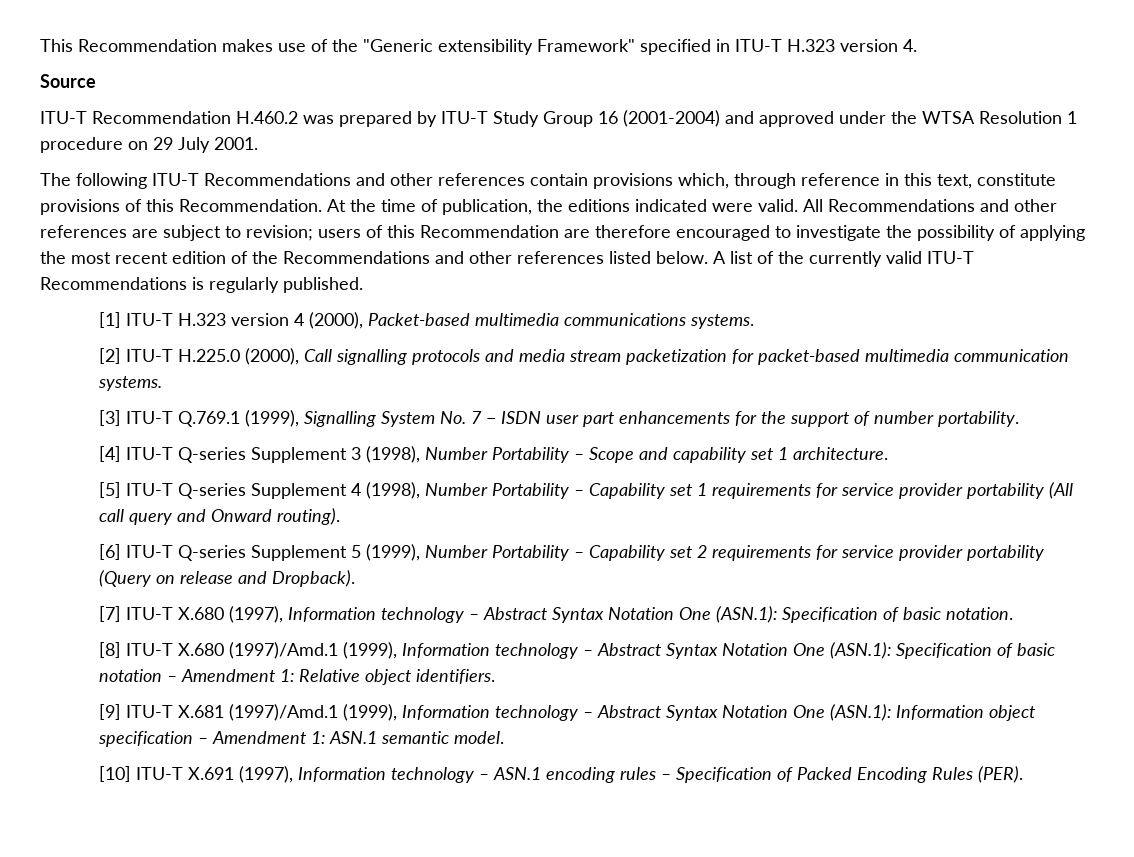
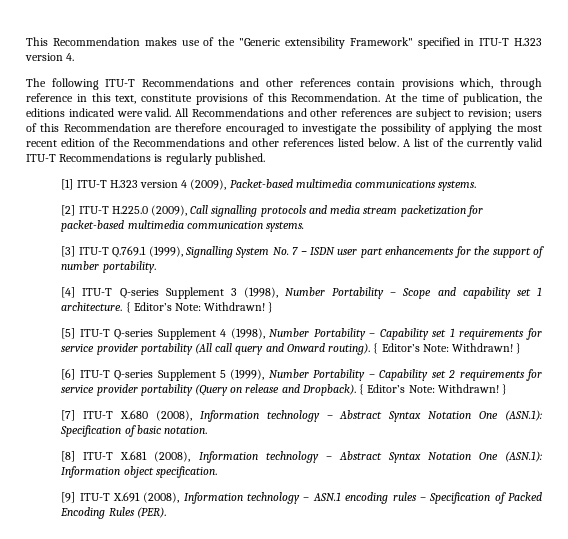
- Source
- ITU-T Recommendation H.460.2 was prepared by ITU-T Study Group 16 (2001-2004) and approved under the WTSA Resolution 1 procedure on 29 July 2001.
- [1] ITU-T H.323 version 4 (2000), Packet-based multimedia communications systems.
+ [1] ITU-T H.323 version 4 (2009), Packet-based multimedia communications systems.
- [2] ITU-T H.225.0 (2000), Call signalling protocols and media stream packetization for packet-based multimedia communication systems.
+ [2] ITU-T H.225.0 (2009), Call signalling protocols and media stream packetization for packet-based multimedia communication systems.
- [4] ITU-T Q-series Supplement 3 (1998), Number Portability – Scope and capability set 1 architecture.
+ [4] ITU-T Q-series Supplement 3 (1998), Number Portability – Scope and capability set 1 architecture. { Editor’s Note: Withdrawn! }
- [5] ITU-T Q-series Supplement 4 (1998), Number Portability – Capability set 1 requirements for service provider portability (All call query and Onward routing).
+ [5] ITU-T Q-series Supplement 4 (1998), Number Portability – Capability set 1 requirements for service provider portability (All call query and Onward routing). { Editor’s Note: Withdrawn! }
- [6] ITU-T Q-series Supplement 5 (1999), Number Portability – Capability set 2 requirements for service provider portability (Query on release and Dropback).
+ [6] ITU-T Q-series Supplement 5 (1999), Number Portability – Capability set 2 requirements for service provider portability (Query on release and Dropback). { Editor’s Note: Withdrawn! }
- [7] ITU-T X.680 (1997), Information technology – Abstract Syntax Notation One (ASN.1): Specification of basic notation.
+ [7] ITU-T X.680 (2008), Information technology – Abstract Syntax Notation One (ASN.1): Specification of basic notation.
- [8] ITU-T X.680 (1997)/Amd.1 (1999), Information technology – Abstract Syntax Notation One (ASN.1): Specification of basic notation – Amendment 1: Relative object identifiers.
- [9] ITU-T X.681 (1997)/Amd.1 (1999), Information technology – Abstract Syntax Notation One (ASN.1): Information object specification – Amendment 1: ASN.1 semantic model.
- [10] ITU-T X.691 (1997), Information technology – ASN.1 encoding rules – Specification of Packed Encoding Rules (PER).
+ [8] ITU-T X.681 (2008), Information technology – Abstract Syntax Notation One (ASN.1): Information object specification.
+ [9] ITU-T X.691 (2008), Information technology – ASN.1 encoding rules – Specification of Packed Encoding Rules (PER).

